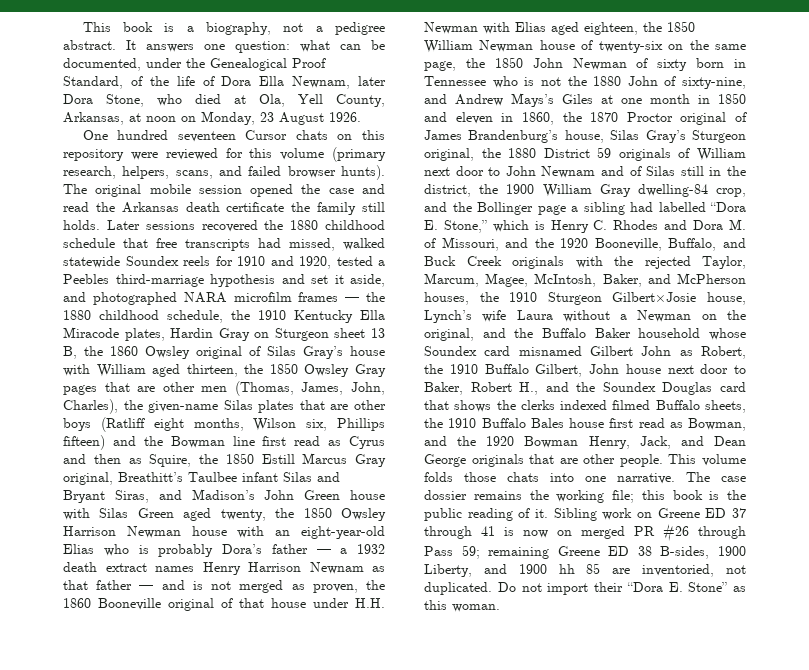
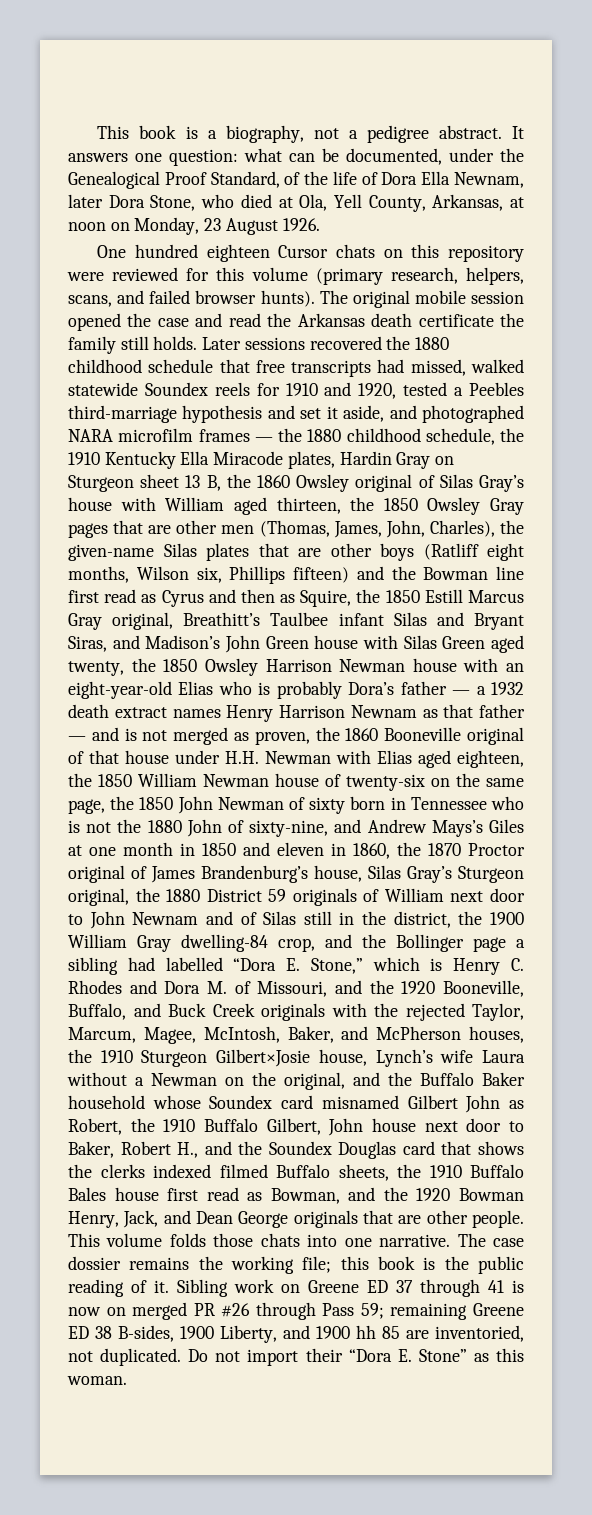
- One hundred seventeen Cursor chats on this repository were reviewed for this volume (primary research, helpers, scans, and failed browser hunts).
+ One hundred eighteen Cursor chats on this repository were reviewed for this volume (primary research, helpers, scans, and failed browser hunts).

